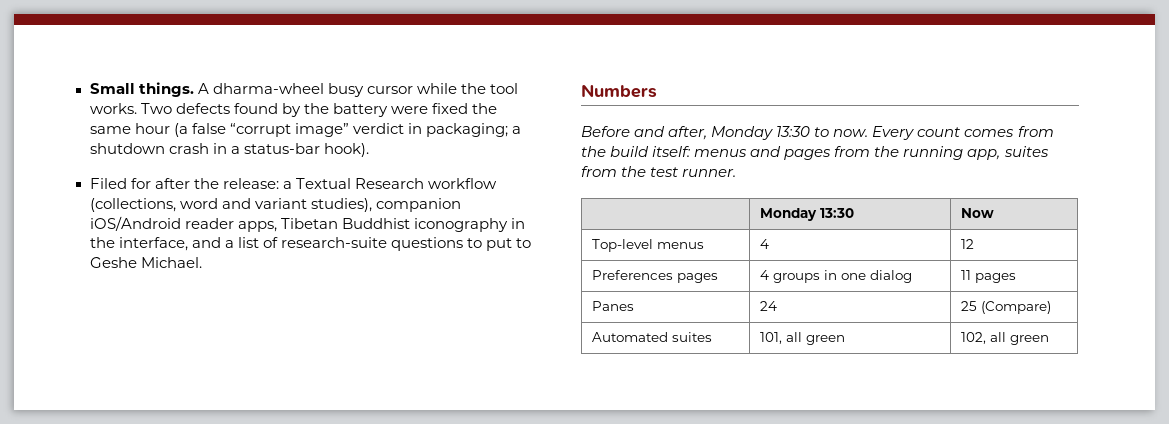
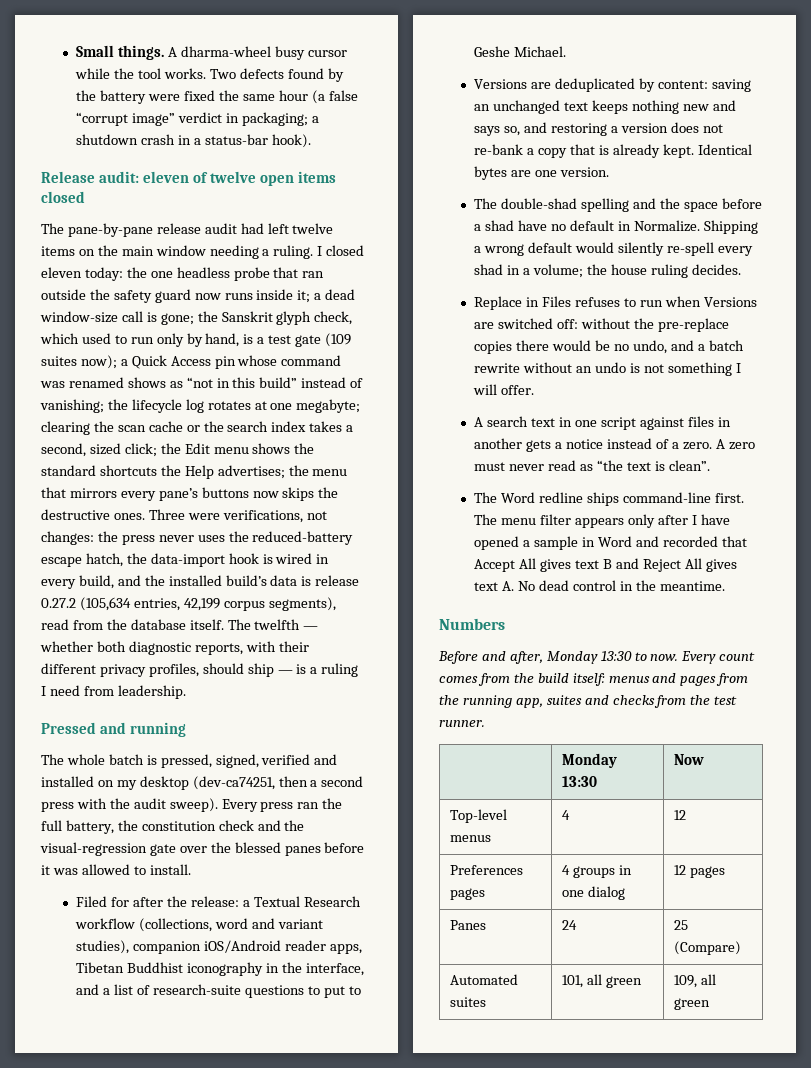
+ Release audit: eleven of twelve open items closed
+ The pane-by-pane release audit had left twelve items on the main window needing a ruling. I closed eleven today: the one headless probe that ran outside the safety guard now runs inside it; a dead window-size call is gone; the Sanskrit glyph check, which used to run only by hand, is a test gate (109 suites now); a Quick Access pin whose command was renamed shows as “not in this build” instead of vanishing; the lifecycle log rotates at one megabyte; clearing the scan cache or the search index takes a second, sized click; the Edit menu shows the standard shortcuts the Help advertises; the menu that mirrors every pane’s buttons now skips the destructive ones. Three were verifications, not changes: the press never uses the reduced-battery escape hatch, the data-import hook is wired in every build, and the installed build’s data is release 0.27.2 (105,634 entries, 42,199 corpus segments), read from the database itself. The twelfth — whether both diagnostic reports, with their different privacy profiles, should ship — is a ruling I need from leadership.
+ Pressed and running
+ The whole batch is pressed, signed, verified and installed on my desktop (dev-ca74251, then a second press with the audit sweep). Every press ran the full battery, the constitution check and the visual-regression gate over the blessed panes before it was allowed to install.
+ Versions are deduplicated by content: saving an unchanged text keeps nothing new and says so, and restoring a version does not re-bank a copy that is already kept. Identical bytes are one version.
+ The double-shad spelling and the space before a shad have no default in Normalize. Shipping a wrong default would silently re-spell every shad in a volume; the house ruling decides.
+ Replace in Files refuses to run when Versions are switched off: without the pre-replace copies there would be no undo, and a batch rewrite without an undo is not something I will offer.
+ A search text in one script against files in another gets a notice instead of a zero. A zero must never read as “the text is clean”.
+ The Word redline ships command-line first. The menu filter appears only after I have opened a sample in Word and recorded that Accept All gives text B and Reject All gives text A. No dead control in the meantime.
- Every count comes from the build itself: menus and pages from the running app, suites from the test runner.
+ Every count comes from the build itself: menus and pages from the running app, suites and checks from the test runner.
- Preferences pages | 4 groups in one dialog | 11 pages
+ Preferences pages | 4 groups in one dialog | 12 pages
- Automated suites | 101, all green | 102, all green
+ Automated suites | 101, all green | 109, all green

